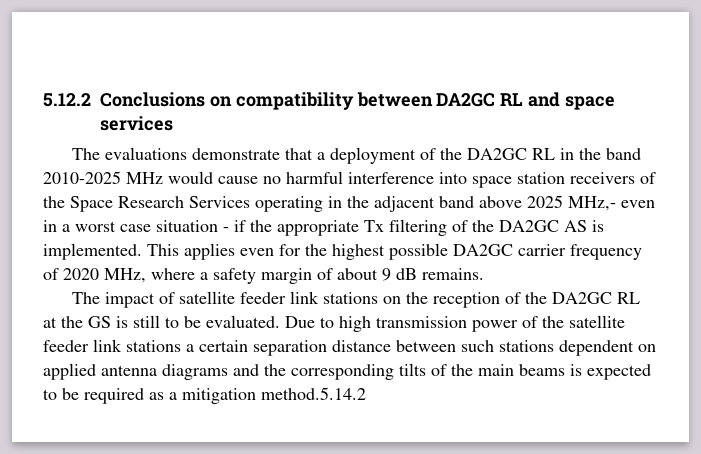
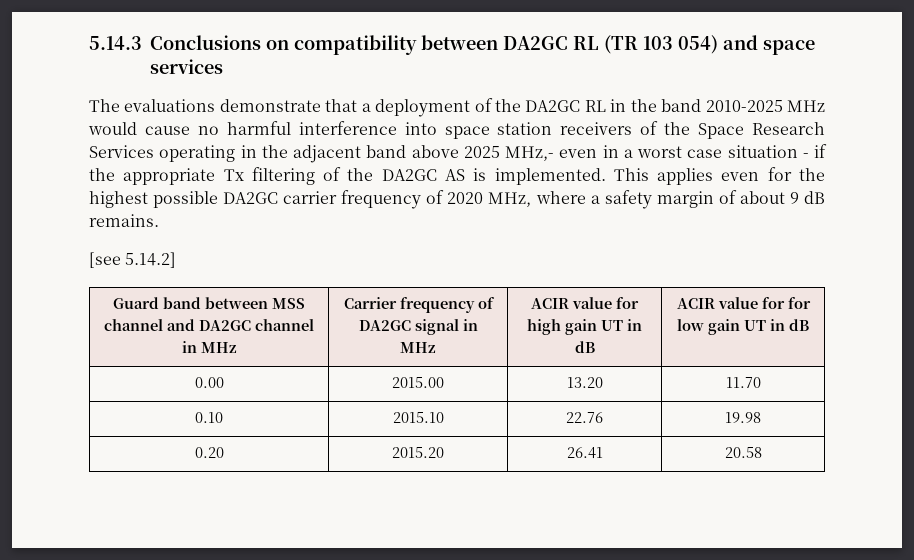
- 5.12.2 Conclusions on compatibility between DA2GC RL and space services
+ 5.14.3 Conclusions on compatibility between DA2GC RL (TR 103 054) and space services
- The impact of satellite feeder link stations on the reception of the DA2GC RL at the GS is still to be evaluated. Due to high transmission power of the satellite feeder link stations a certain separation distance between such stations dependent on applied antenna diagrams and the corresponding tilts of the main beams is expected to be required as a mitigation method.5.14.2
+ [see 5.14.2]
+ Guard band between MSS channel and DA2GC channel in MHz | Carrier frequency of DA2GC signal in MHz | ACIR value for high gain UT in dB | ACIR value for for low gain UT in dB
+ 0.00 | 2015.00 | 13.20 | 11.70
+ 0.10 | 2015.10 | 22.76 | 19.98
+ 0.20 | 2015.20 | 26.41 | 20.58

